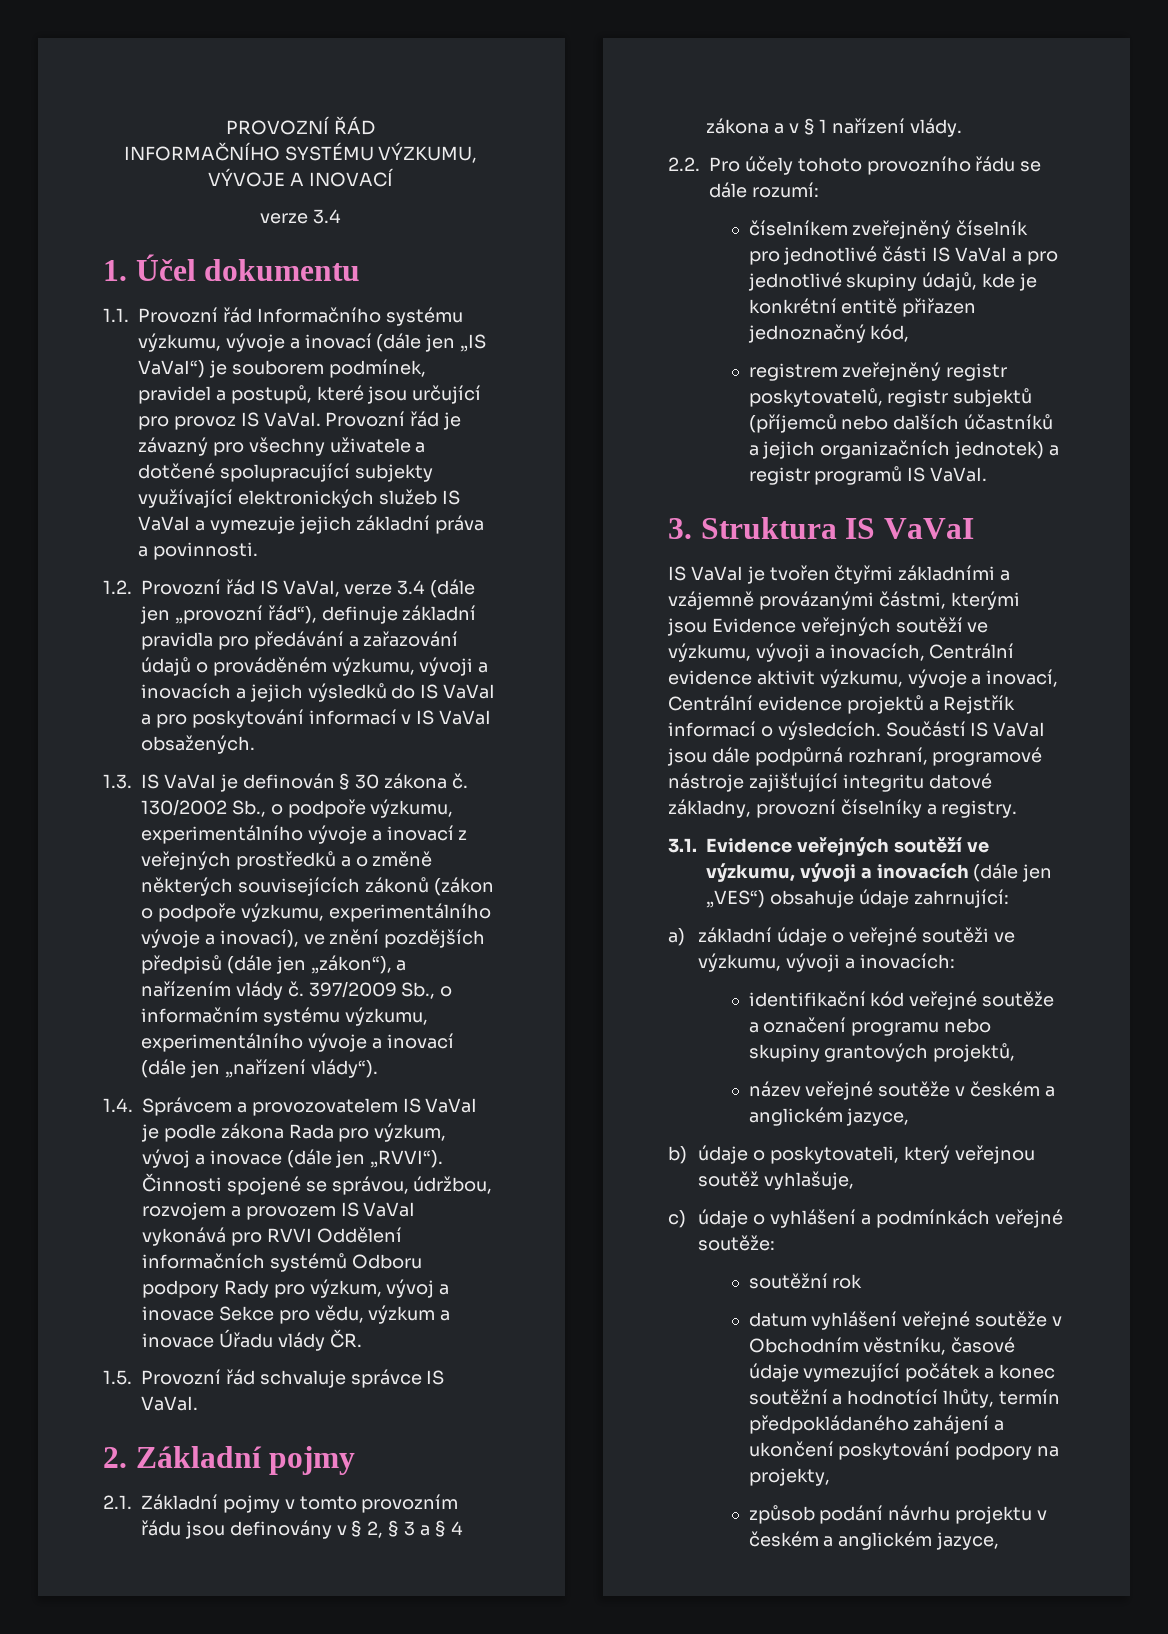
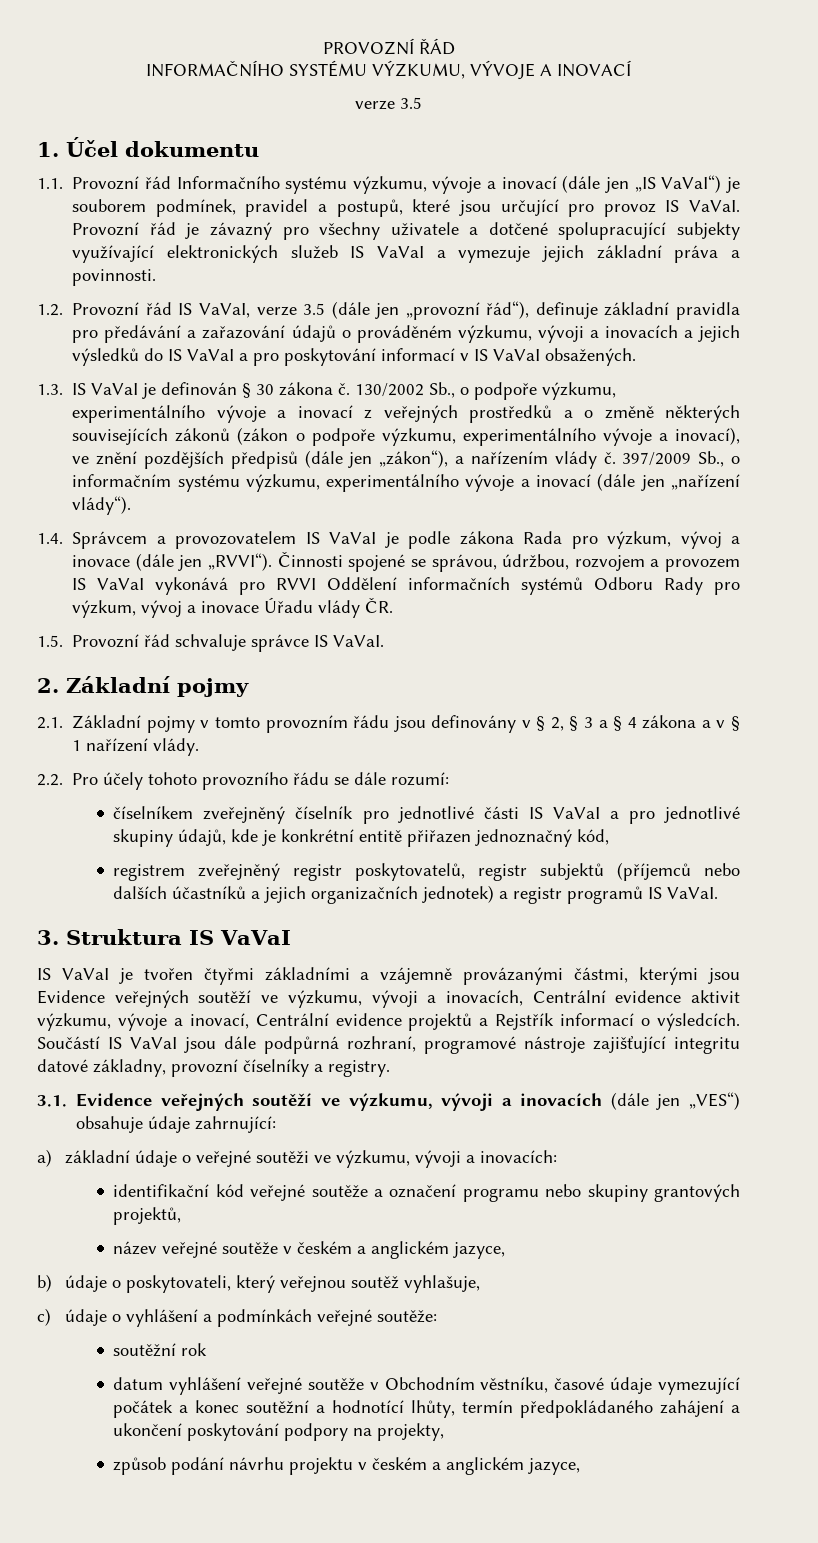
  INFORMAČNÍHO SYSTÉMU VÝZKUMU, VÝVOJE A INOVACÍ
- verze 3.4
+ verze 3.5
- 1.2. Provozní řád IS VaVaI, verze 3.4 (dále jen „provozní řád“), definuje základní pravidla pro předávání a zařazování údajů o prováděném výzkumu, vývoji a inovacích a jejich výsledků do IS VaVaI a pro poskytování informací v IS VaVaI obsažených.
+ 1.2. Provozní řád IS VaVaI, verze 3.5 (dále jen „provozní řád“), definuje základní pravidla pro předávání a zařazování údajů o prováděném výzkumu, vývoji a inovacích a jejich výsledků do IS VaVaI a pro poskytování informací v IS VaVaI obsažených.
- Činnosti spojené se správou, údržbou, rozvojem a provozem IS VaVaI vykonává pro RVVI Oddělení informačních systémů Odboru podpory Rady pro výzkum, vývoj a inovace Sekce pro vědu, výzkum a inovace Úřadu vlády ČR.
+ Činnosti spojené se správou, údržbou, rozvojem a provozem IS VaVaI vykonává pro RVVI Oddělení informačních systémů Odboru Rady pro výzkum, vývoj a inovace Úřadu vlády ČR.

